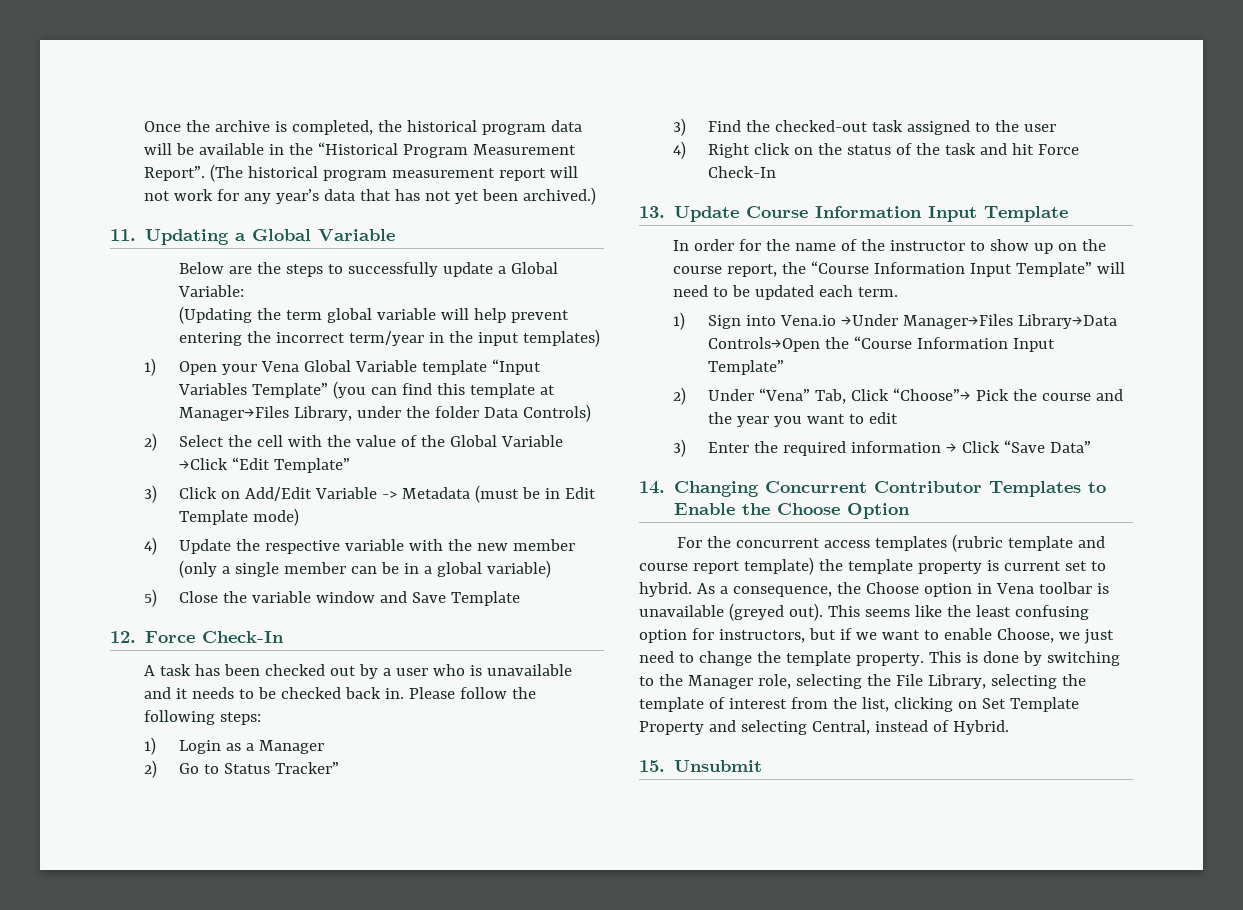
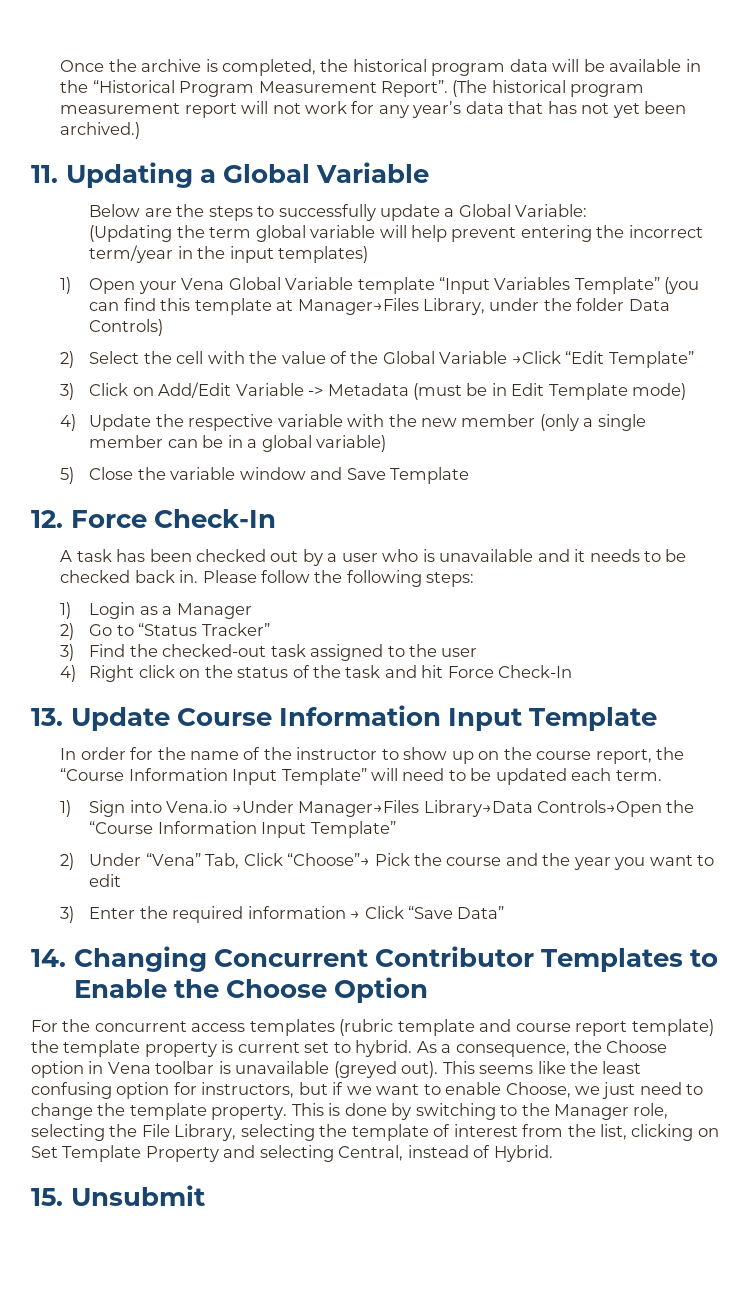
- 2) Go to Status Tracker”
+ 2) Go to “Status Tracker”

